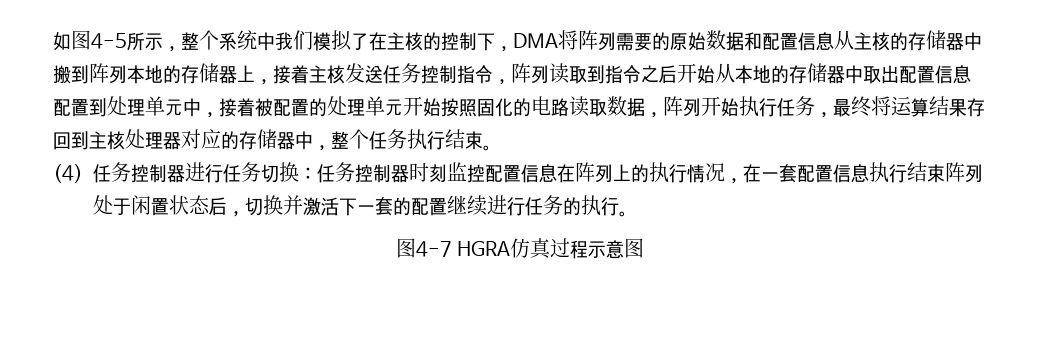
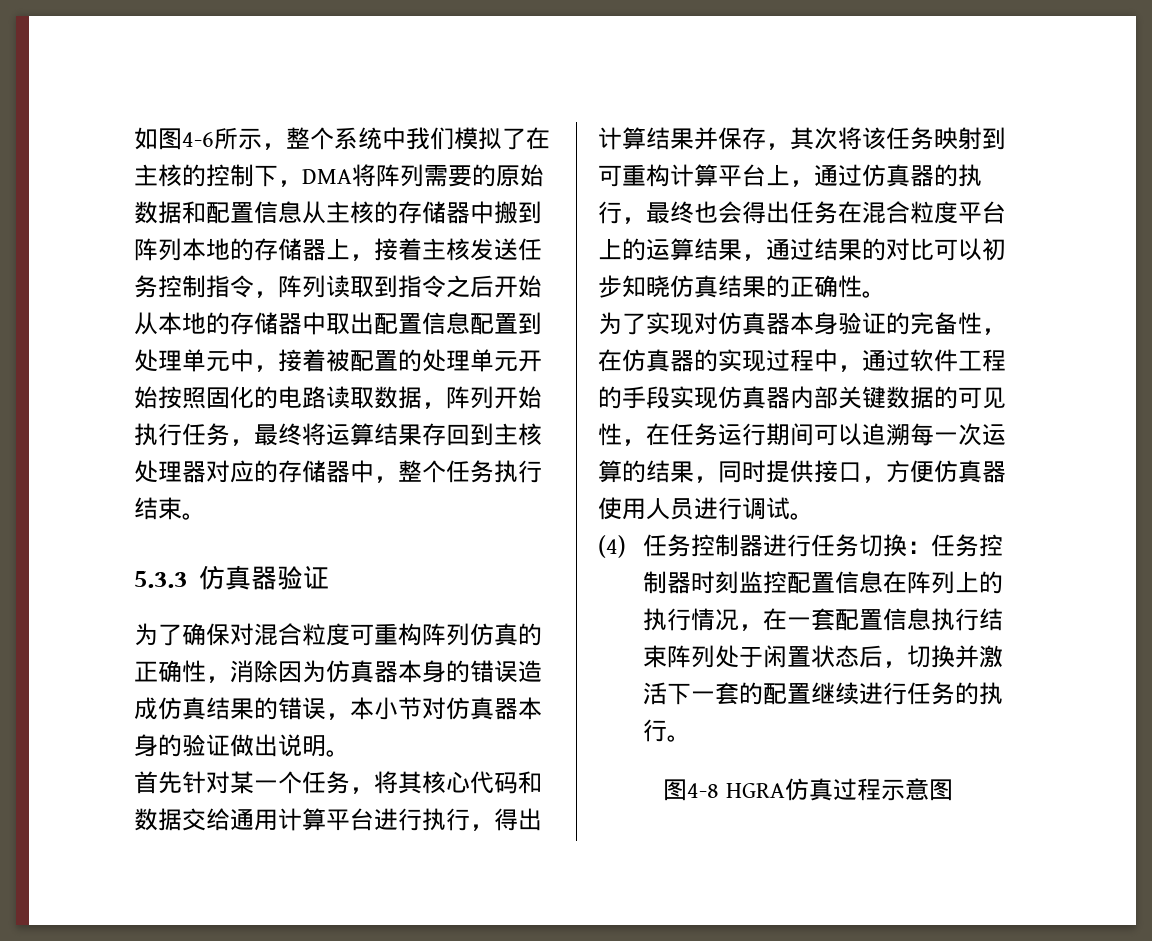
- 如图4-5所示，整个系统中我们模拟了在主核的控制下，DMA将阵列需要的原始数据和配置信息从主核的存储器中搬到阵列本地的存储器上，接着主核发送任务控制指令，阵列读取到指令之后开始从本地的存储器中取出配置信息配置到处理单元中，接着被配置的处理单元开始按照固化的电路读取数据，阵列开始执行任务，最终将运算结果存回到主核处理器对应的存储器中，整个任务执行结束。
+ 如图4-6所示，整个系统中我们模拟了在主核的控制下，DMA将阵列需要的原始数据和配置信息从主核的存储器中搬到阵列本地的存储器上，接着主核发送任务控制指令，阵列读取到指令之后开始从本地的存储器中取出配置信息配置到处理单元中，接着被配置的处理单元开始按照固化的电路读取数据，阵列开始执行任务，最终将运算结果存回到主核处理器对应的存储器中，整个任务执行结束。
+ 5.3.3仿真器验证
+ 为了确保对混合粒度可重构阵列仿真的正确性，消除因为仿真器本身的错误造成仿真结果的错误，本小节对仿真器本身的验证做出说明。
+ 首先针对某一个任务，将其核心代码和数据交给通用计算平台进行执行，得出计算结果并保存，其次将该任务映射到可重构计算平台上，通过仿真器的执行，最终也会得出任务在混合粒度平台上的运算结果，通过结果的对比可以初步知晓仿真结果的正确性。
+ 为了实现对仿真器本身验证的完备性，在仿真器的实现过程中，通过软件工程的手段实现仿真器内部关键数据的可见性，在任务运行期间可以追溯每一次运算的结果，同时提供接口，方便仿真器使用人员进行调试。
- 图4-7 HGRA仿真过程示意图
+ 图4-8 HGRA仿真过程示意图

